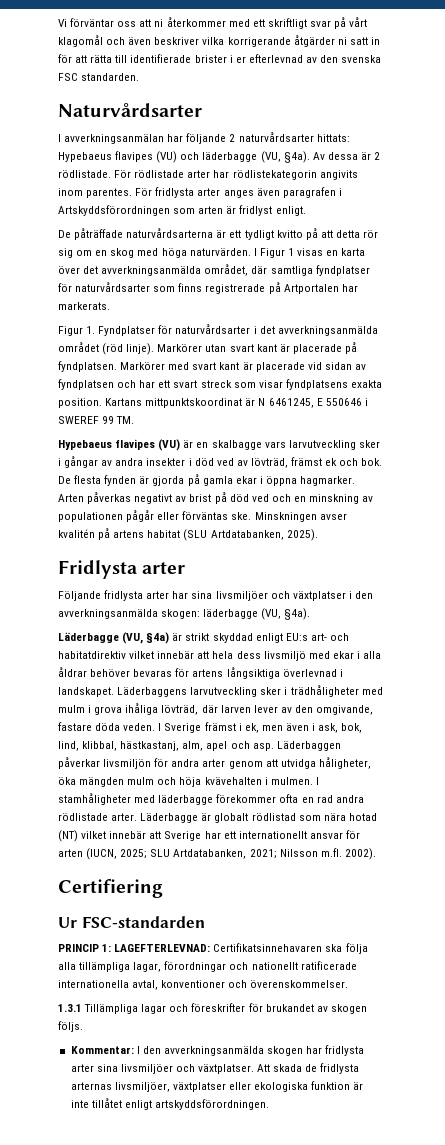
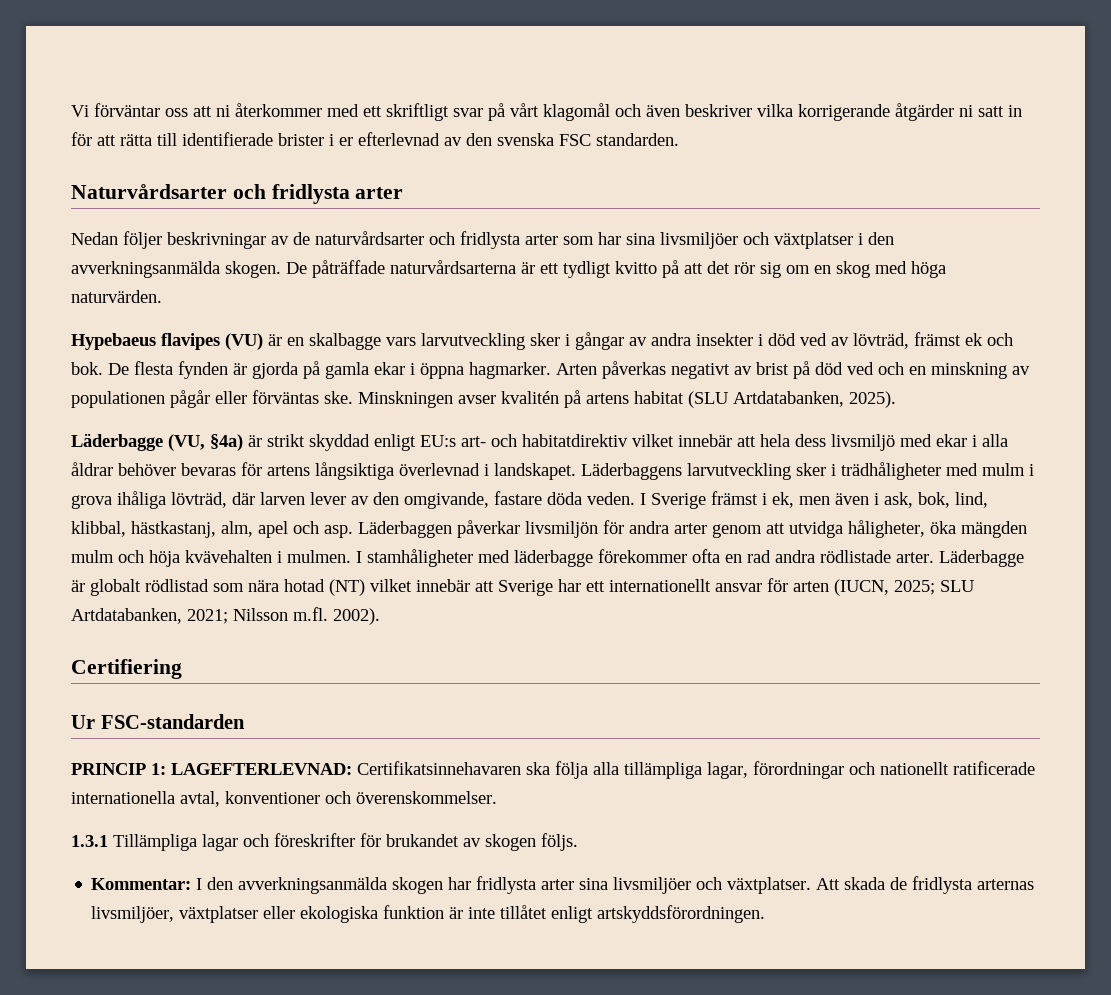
- Naturvårdsarter
- I avverkningsanmälan har följande 2 naturvårdsarter hittats: Hypebaeus flavipes (VU) och läderbagge (VU, §4a). Av dessa är 2 rödlistade. För rödlistade arter har rödlistekategorin angivits inom parentes. För fridlysta arter anges även paragrafen i Artskyddsförordningen som arten är fridlyst enligt.
- De påträffade naturvårdsarterna är ett tydligt kvitto på att detta rör sig om en skog med höga naturvärden. I Figur 1 visas en karta över det avverkningsanmälda området, där samtliga fyndplatser för naturvårdsarter som finns registrerade på Artportalen har markerats.
- Figur 1. Fyndplatser för naturvårdsarter i det avverkningsanmälda området (röd linje). Markörer utan svart kant är placerade på fyndplatsen. Markörer med svart kant är placerade vid sidan av fyndplatsen och har ett svart streck som visar fyndplatsens exakta position. Kartans mittpunktskoordinat är N 6461245, E 550646 i SWEREF 99 TM.
+ Naturvårdsarter och fridlysta arter
+ Nedan följer beskrivningar av de naturvårdsarter och fridlysta arter som har sina livsmiljöer och växtplatser i den avverkningsanmälda skogen. De påträffade naturvårdsarterna är ett tydligt kvitto på att det rör sig om en skog med höga naturvärden.
- Fridlysta arter
- Följande fridlysta arter har sina livsmiljöer och växtplatser i den avverkningsanmälda skogen: läderbagge (VU, §4a).

